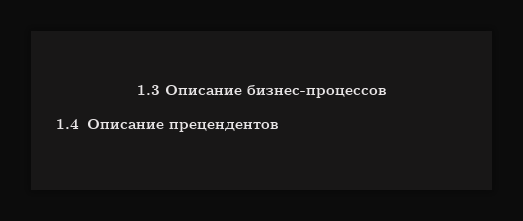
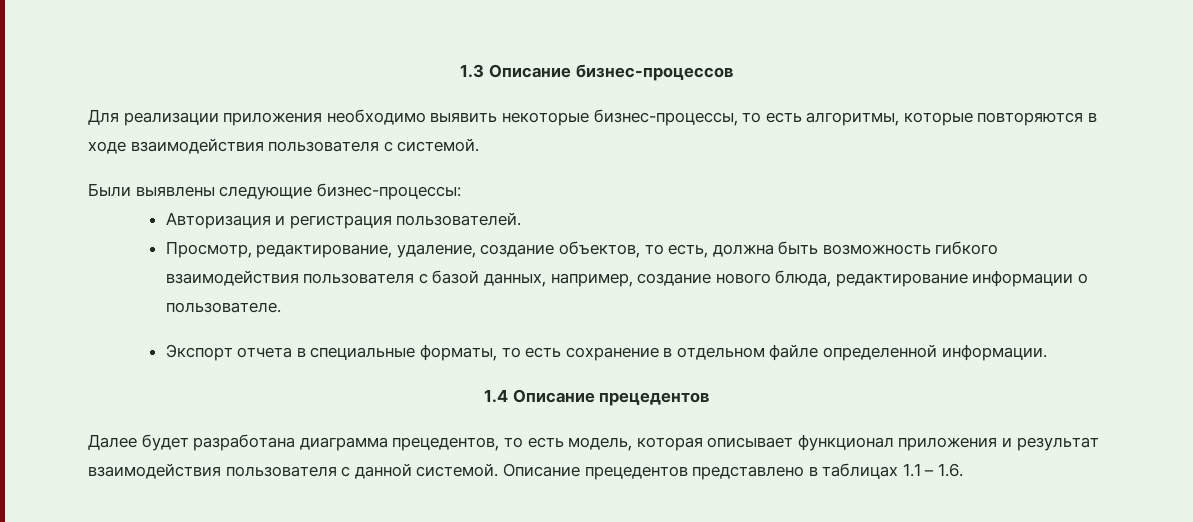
- 1.4 Описание прецендентов
+ Для реализации приложения необходимо выявить некоторые бизнес-процессы, то есть алгоритмы, которые повторяются в ходе взаимодействия пользователя с системой.
+ Были выявлены следующие бизнес-процессы:
+ Авторизация и регистрация пользователей.
+ Просмотр, редактирование, удаление, создание объектов, то есть, должна быть возможность гибкого взаимодействия пользователя с базой данных, например, создание нового блюда, редактирование информации о пользователе.
+ Экспорт отчета в специальные форматы, то есть сохранение в отдельном файле определенной информации.
+ 1.4 Описание прецедентов
+ Далее будет разработана диаграмма прецедентов, то есть модель, которая описывает функционал приложения и результат взаимодействия пользователя с данной системой. Описание прецедентов представлено в таблицах 1.1 – 1.6.

